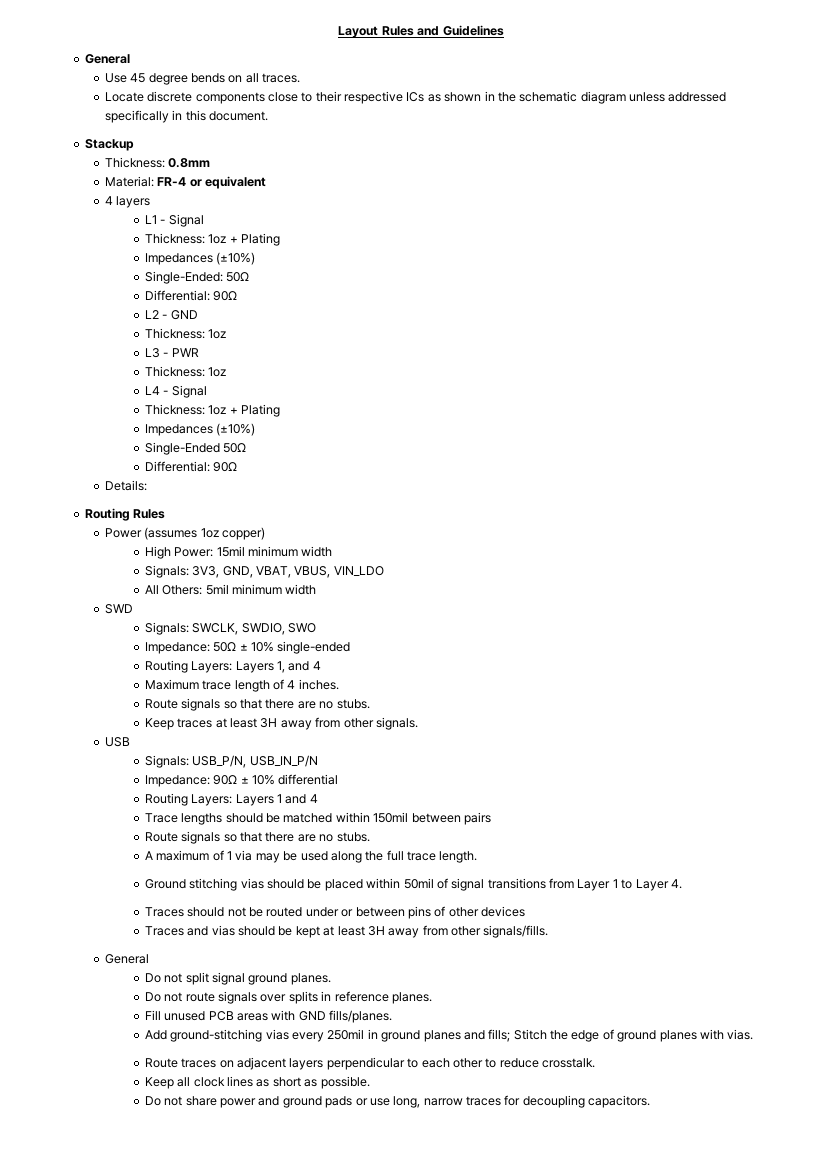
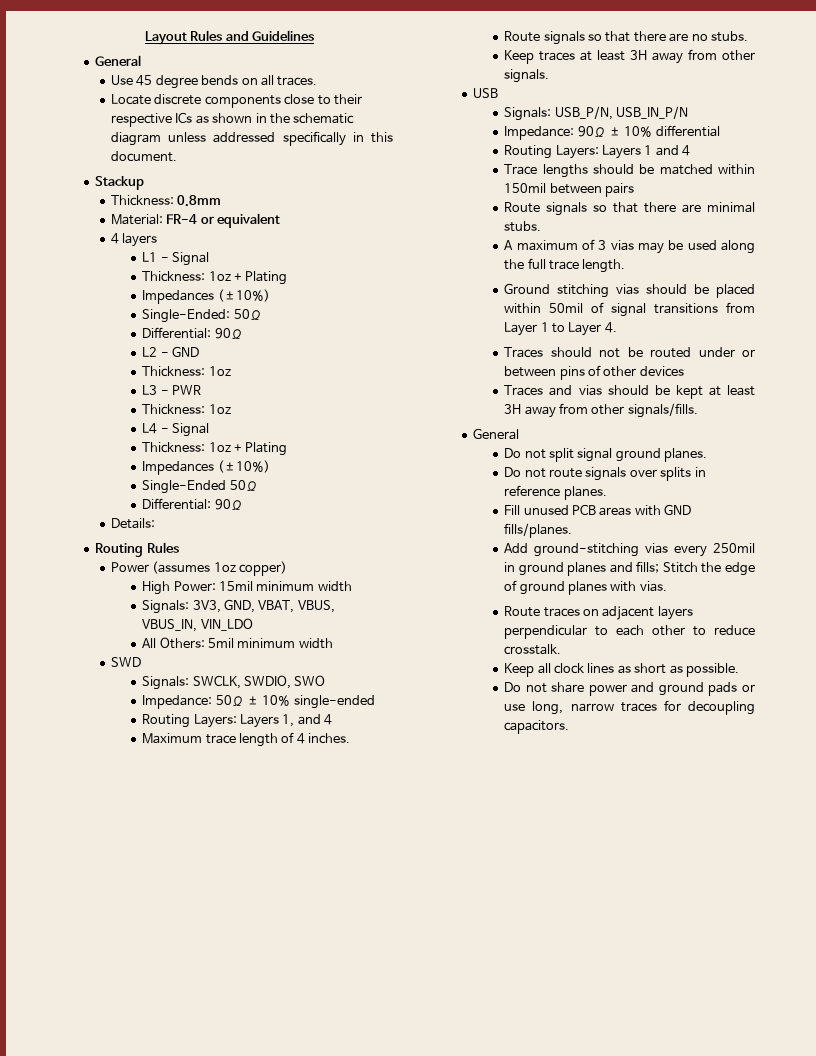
- Signals: 3V3, GND, VBAT, VBUS, VIN_LDO
+ Signals: 3V3, GND, VBAT, VBUS, VBUS_IN, VIN_LDO
  Trace lengths should be matched within 150mil between pairs
- Route signals so that there are no stubs.
+ Route signals so that there are minimal stubs.
- A maximum of 1 via may be used along the full trace length.
+ A maximum of 3 vias may be used along the full trace length.

